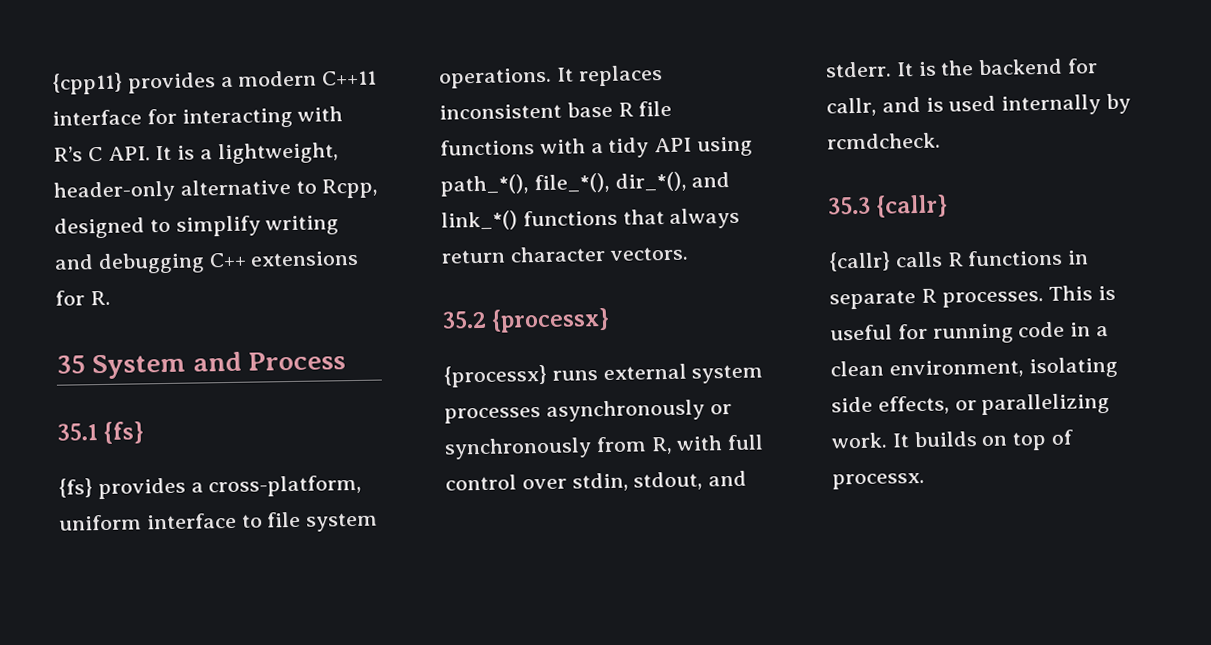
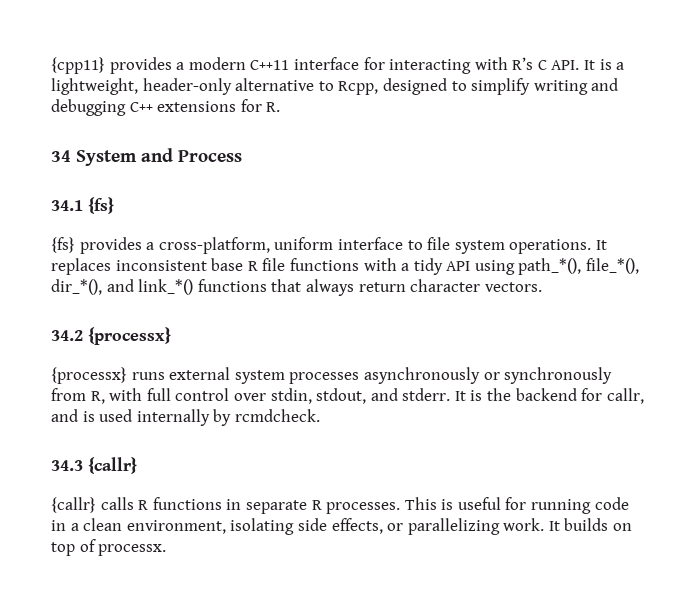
- 35 System and Process
+ 34 System and Process
- 35.1 {fs}
+ 34.1 {fs}
- 35.2 {processx}
+ 34.2 {processx}
- 35.3 {callr}
+ 34.3 {callr}

